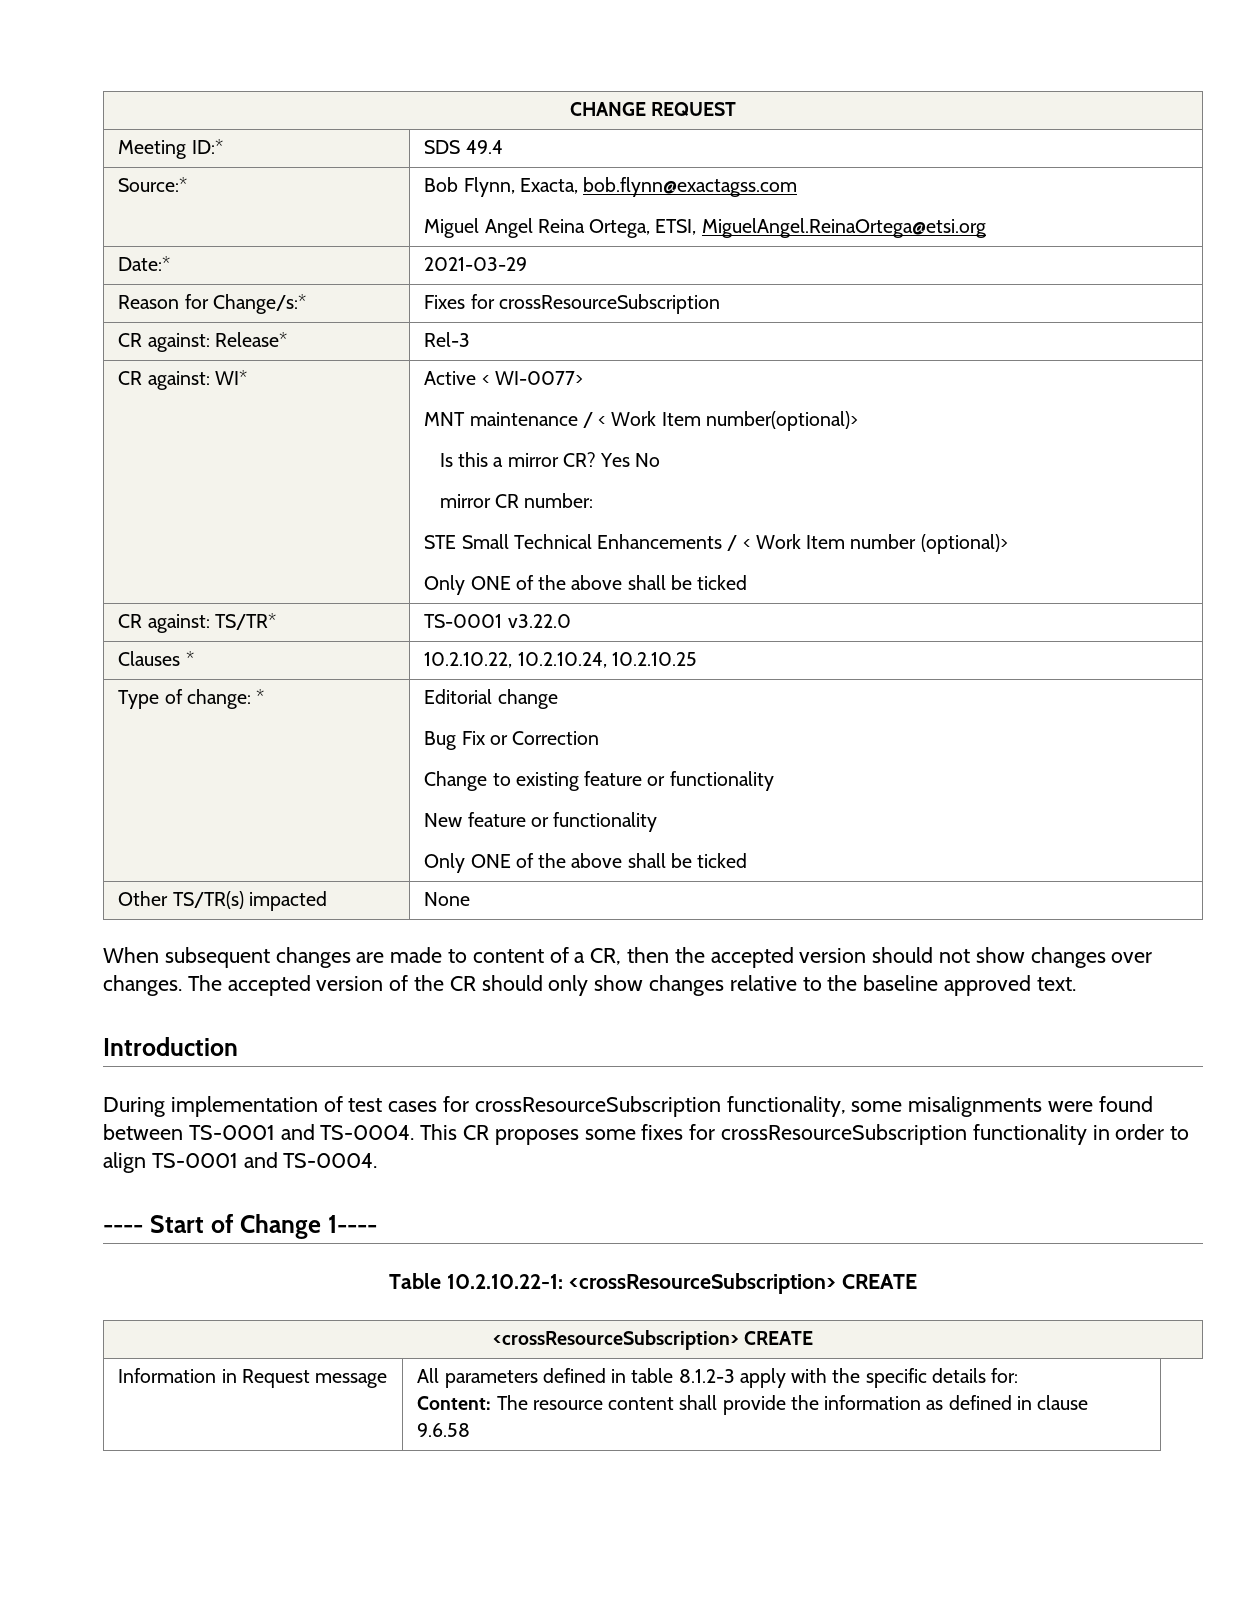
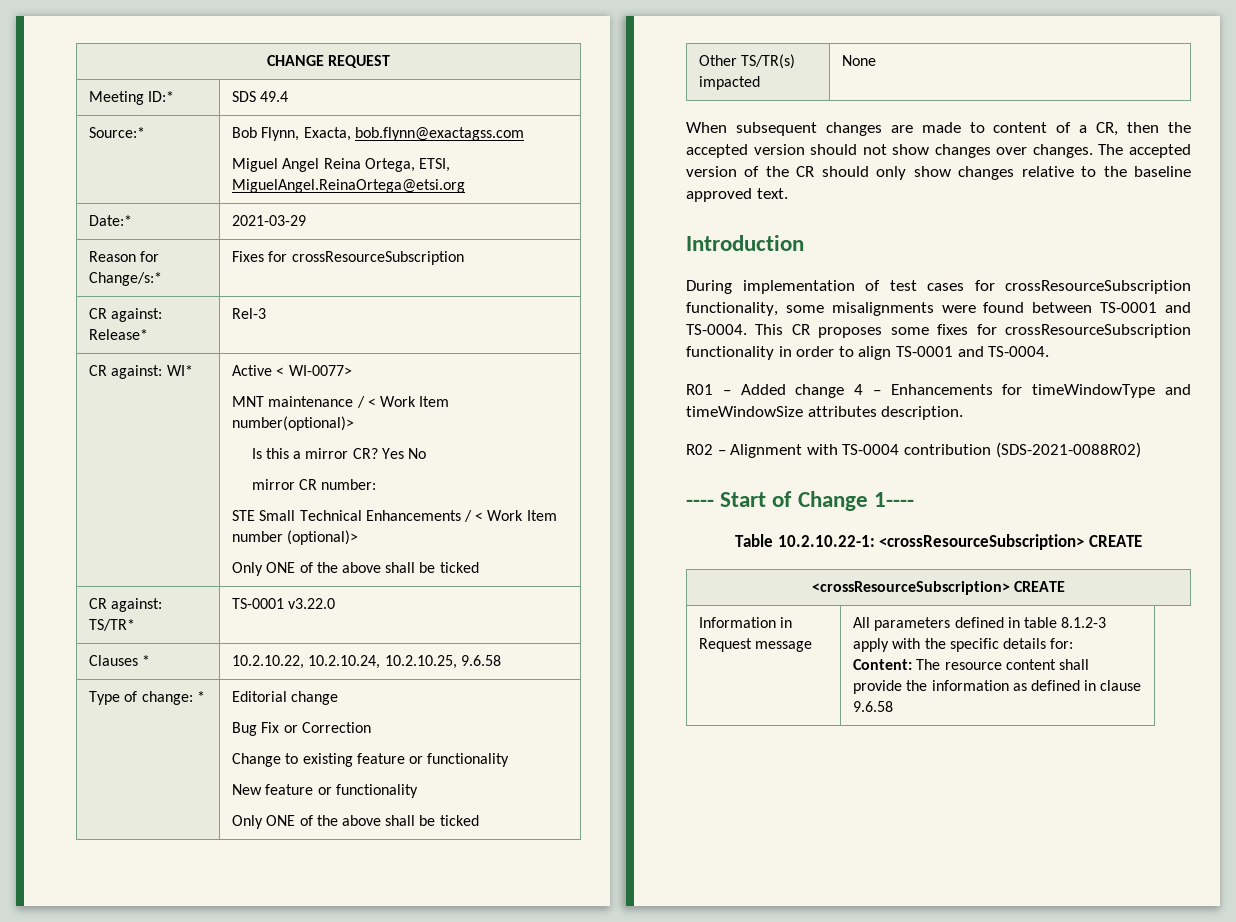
- Clauses * | 10.2.10.22, 10.2.10.24, 10.2.10.25
+ Clauses * | 10.2.10.22, 10.2.10.24, 10.2.10.25, 9.6.58
+ R01 – Added change 4 – Enhancements for timeWindowType and timeWindowSize attributes description.
+ R02 – Alignment with TS-0004 contribution (SDS-2021-0088R02)

